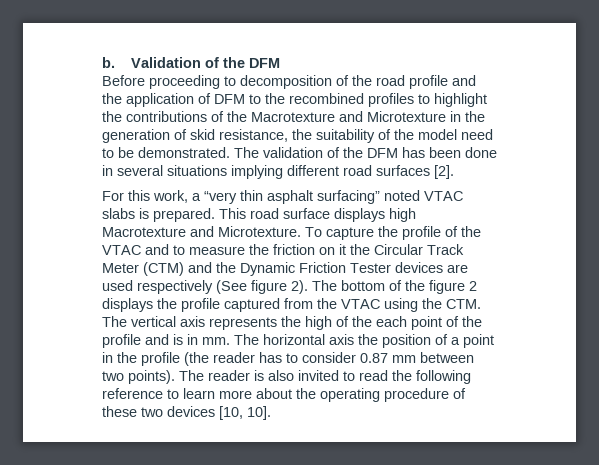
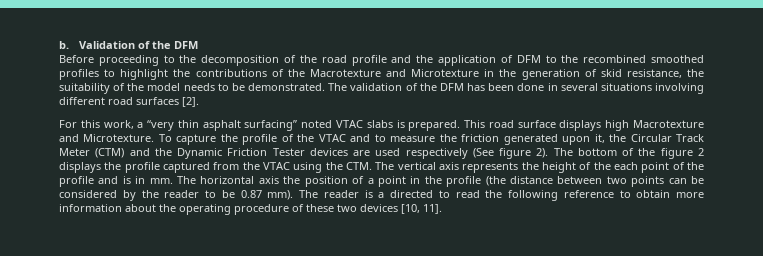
- Before proceeding to decomposition of the road profile and the application of DFM to the recombined profiles to highlight the contributions of the Macrotexture and Microtexture in the generation of skid resistance, the suitability of the model need to be demonstrated.
+ Before proceeding to the decomposition of the road profile and the application of DFM to the recombined smoothed profiles to highlight the contributions of the Macrotexture and Microtexture in the generation of skid resistance, the suitability of the model needs to be demonstrated.
- The validation of the DFM has been done in several situations implying different road surfaces [2].
+ The validation of the DFM has been done in several situations involving different road surfaces [2].
- To capture the profile of the VTAC and to measure the friction on it the Circular Track Meter (CTM) and the Dynamic Friction Tester devices are used respectively (See figure 2).
+ To capture the profile of the VTAC and to measure the friction generated upon it, the Circular Track Meter (CTM) and the Dynamic Friction Tester devices are used respectively (See figure 2).
- The bottom of the figure 2 displays the profile captured from the VTAC using the CTM. The vertical axis represents the high of the each point of the profile and is in mm.
+ The bottom of the figure 2 displays the profile captured from the VTAC using the CTM. The vertical axis represents the height of the each point of the profile and is in mm.
- The horizontal axis the position of a point in the profile (the reader has to consider 0.87 mm between two points).
+ The horizontal axis the position of a point in the profile (the distance between two points can be considered by the reader to be 0.87 mm).
- The reader is also invited to read the following reference to learn more about the operating procedure of these two devices [10, 10].
+ The reader is a directed to read the following reference to obtain more information about the operating procedure of these two devices [10, 11].

